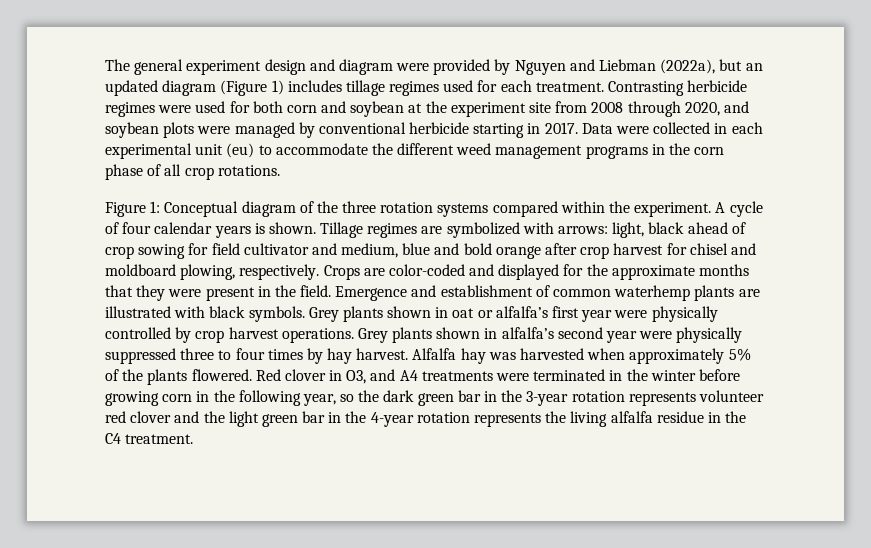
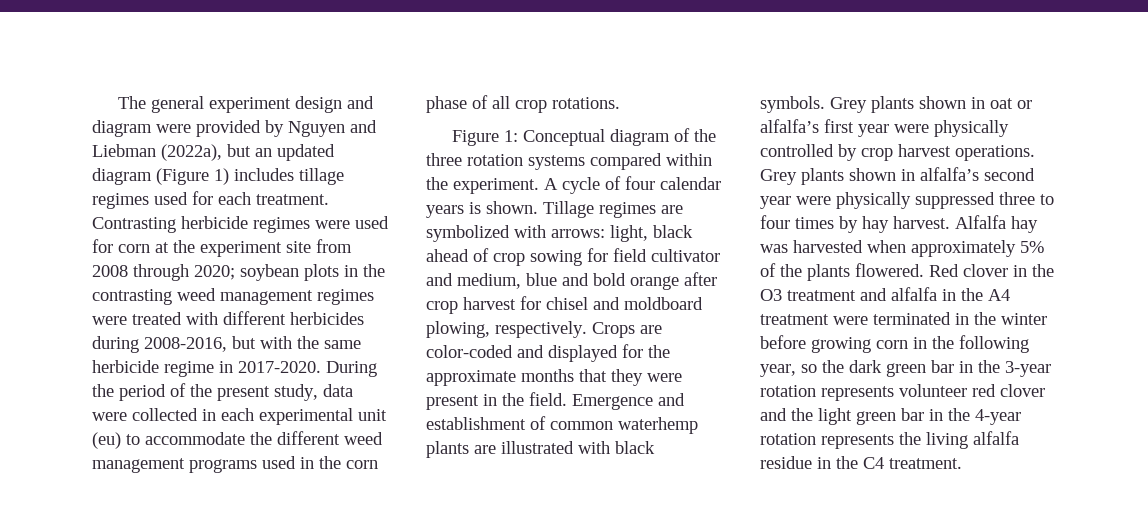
- Contrasting herbicide regimes were used for both corn and soybean at the experiment site from 2008 through 2020, and soybean plots were managed by conventional herbicide starting in 2017. Data were collected in each experimental unit (eu) to accommodate the different weed management programs in the corn phase of all crop rotations.
+ Contrasting herbicide regimes were used for corn at the experiment site from 2008 through 2020; soybean plots in the contrasting weed management regimes were treated with different herbicides during 2008-2016, but with the same herbicide regime in 2017-2020. During the period of the present study, data were collected in each experimental unit (eu) to accommodate the different weed management programs used in the corn phase of all crop rotations.
- Red clover in O3, and A4 treatments were terminated in the winter before growing corn in the following year, so the dark green bar in the 3-year rotation represents volunteer red clover and the light green bar in the 4-year rotation represents the living alfalfa residue in the C4 treatment.
+ Red clover in the O3 treatment and alfalfa in the A4 treatment were terminated in the winter before growing corn in the following year, so the dark green bar in the 3-year rotation represents volunteer red clover and the light green bar in the 4-year rotation represents the living alfalfa residue in the C4 treatment.

